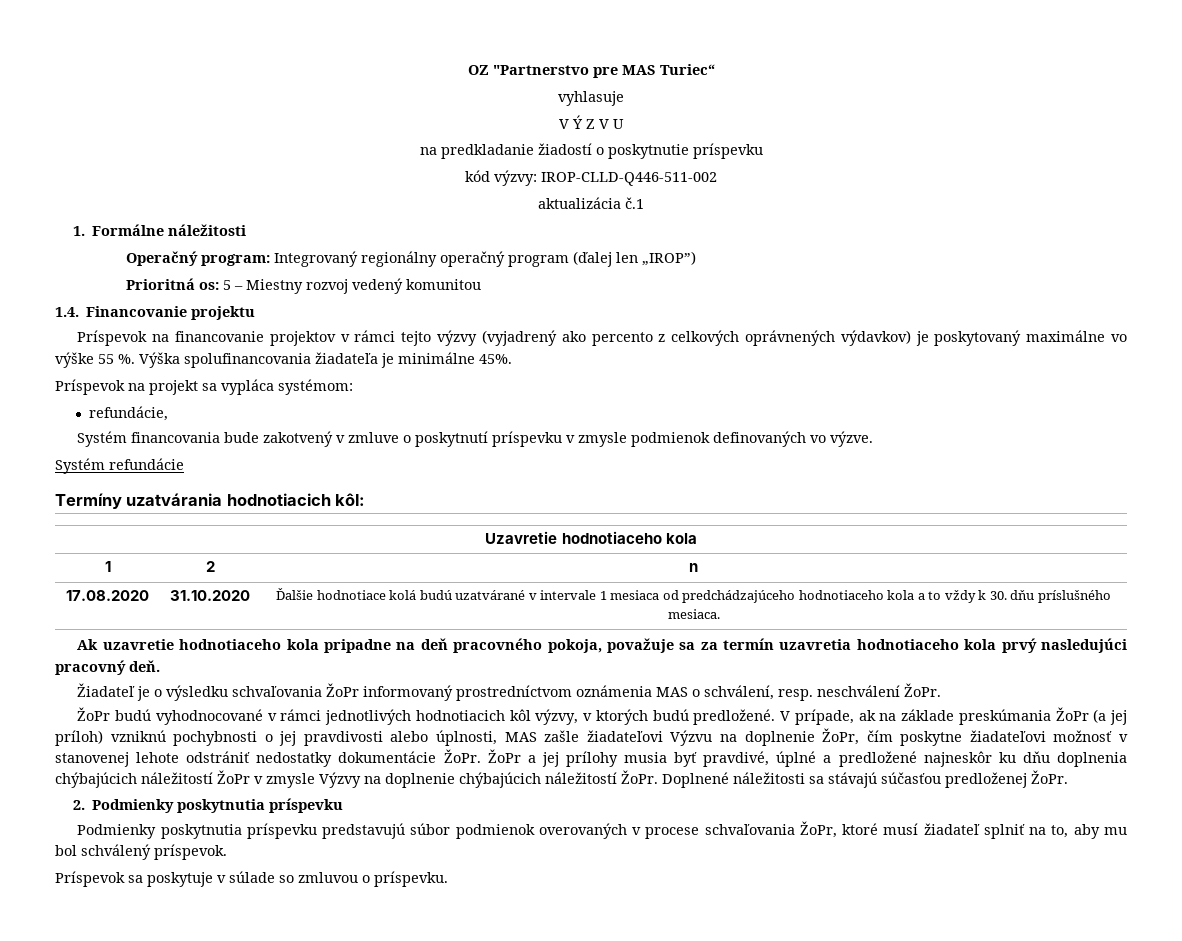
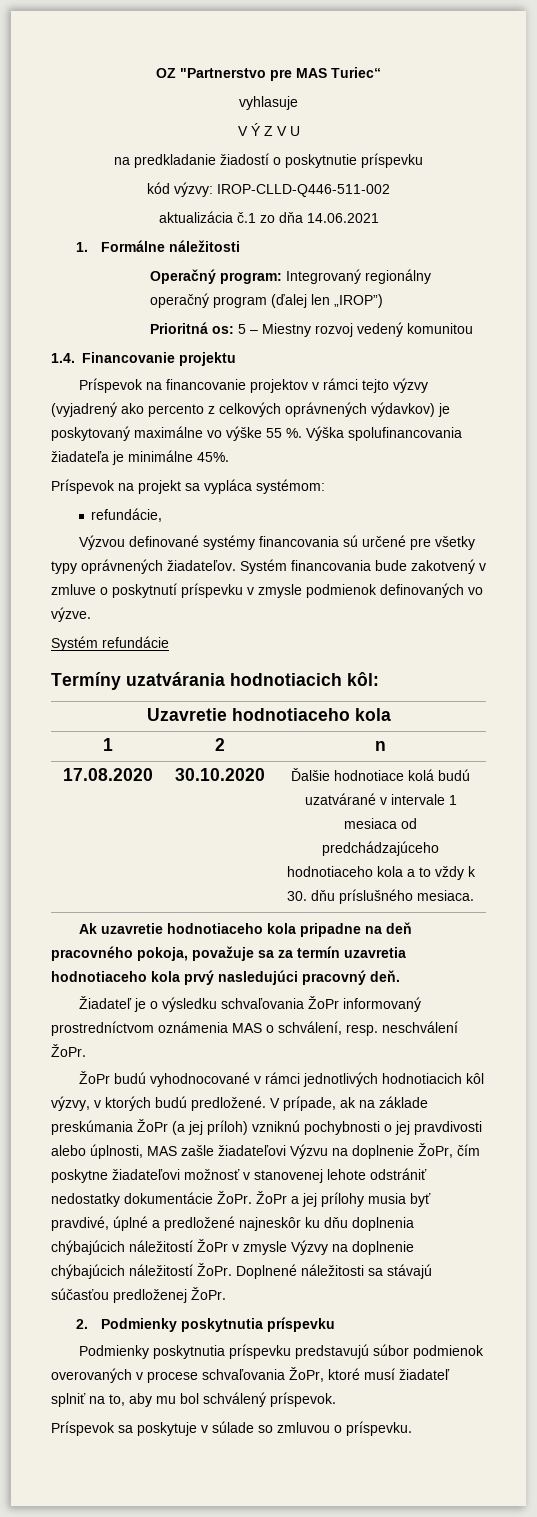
- aktualizácia č.1
+ aktualizácia č.1 zo dňa 14.06.2021
+ Výzvou definované systémy financovania sú určené pre všetky typy oprávnených žiadateľov.
- 17.08.2020 | 31.10.2020 | Ďalšie hodnotiace kolá budú uzatvárané v intervale 1 mesiaca od predchádzajúceho hodnotiaceho kola a to vždy k 30. dňu príslušného mesiaca.
+ 17.08.2020 | 30.10.2020 | Ďalšie hodnotiace kolá budú uzatvárané v intervale 1 mesiaca od predchádzajúceho hodnotiaceho kola a to vždy k 30. dňu príslušného mesiaca.

